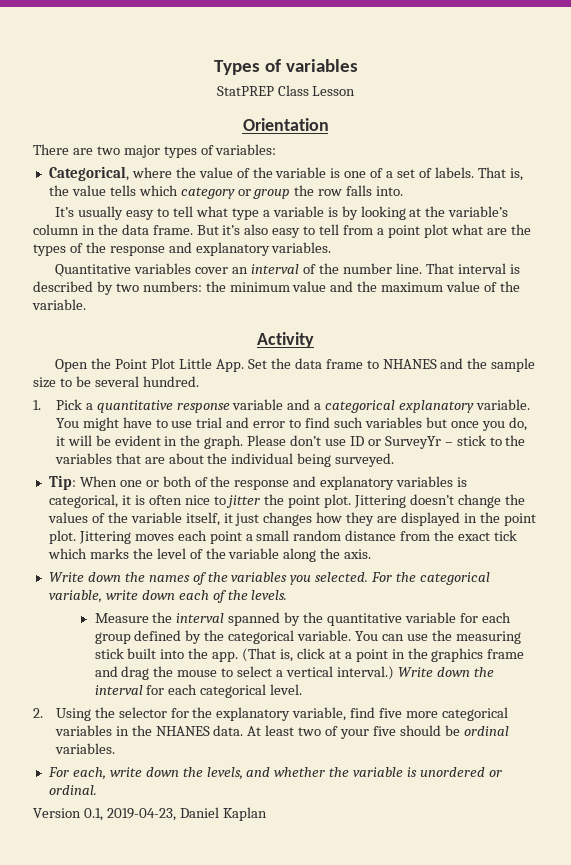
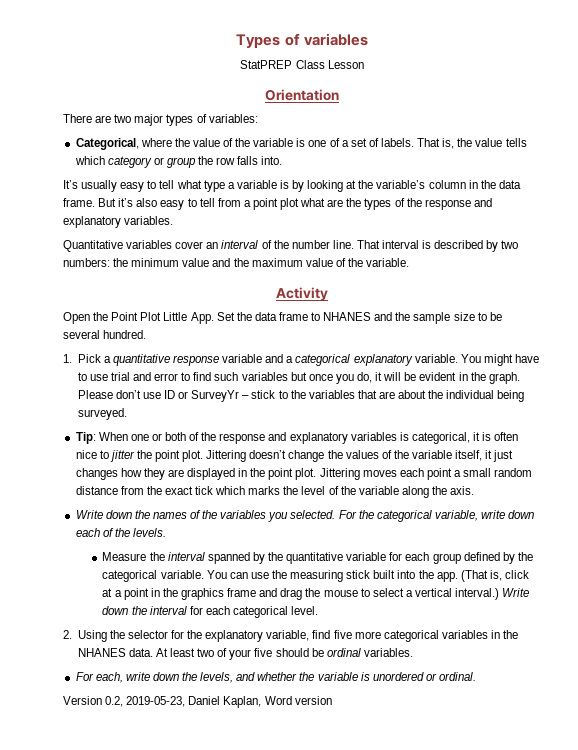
- Version 0.1, 2019-04-23, Daniel Kaplan
+ Version 0.2, 2019-05-23, Daniel Kaplan, Word version

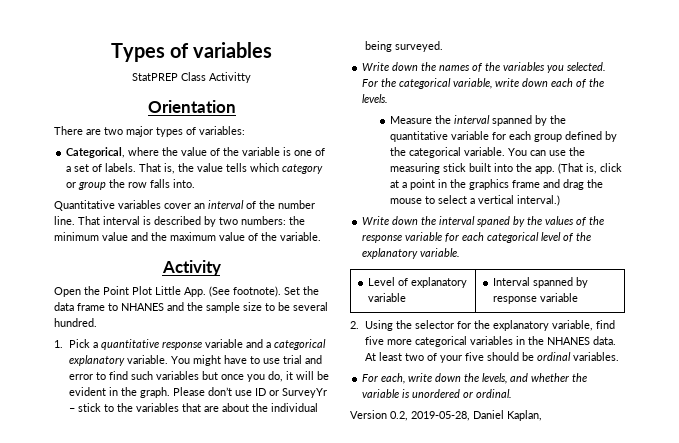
- StatPREP Class Lesson
+ StatPREP Class Activitty
- It’s usually easy to tell what type a variable is by looking at the variable’s column in the data frame. But it’s also easy to tell from a point plot what are the types of the response and explanatory variables.
- Open the Point Plot Little App. Set the data frame to NHANES and the sample size to be several hundred.
+ Open the Point Plot Little App. (See footnote). Set the data frame to NHANES and the sample size to be several hundred.
- Tip: When one or both of the response and explanatory variables is categorical, it is often nice to jitter the point plot. Jittering doesn’t change the values of the variable itself, it just changes how they are displayed in the point plot. Jittering moves each point a small random distance from the exact tick which marks the level of the variable along the axis.
- (That is, click at a point in the graphics frame and drag the mouse to select a vertical interval.) Write down the interval for each categorical level.
+ (That is, click at a point in the graphics frame and drag the mouse to select a vertical interval.)
+ Write down the interval spaned by the values of the response variable for each categorical level of the explanatory variable.
+ Level of explanatory variable | Interval spanned by response variable
- Version 0.2, 2019-05-23, Daniel Kaplan, Word version
+ Version 0.2, 2019-05-28, Daniel Kaplan,

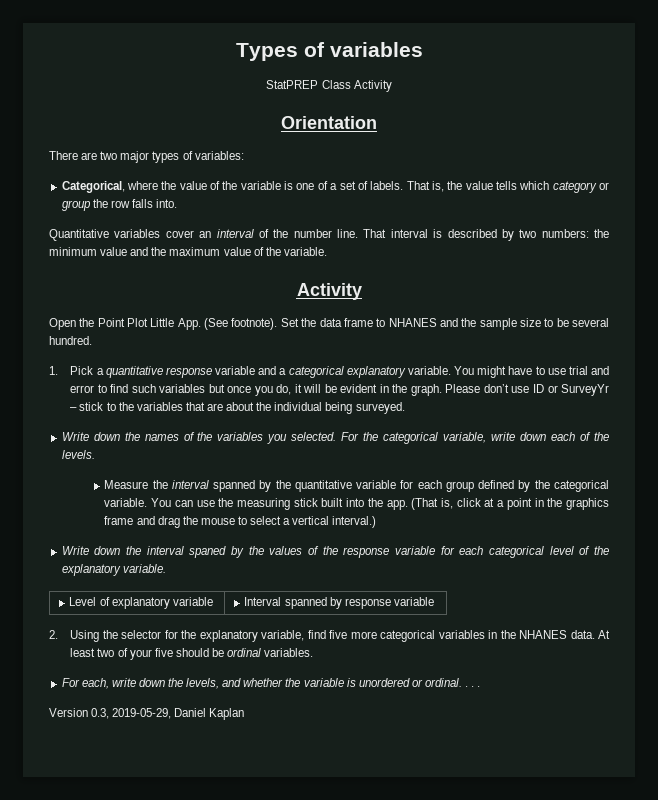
- StatPREP Class Activitty
+ StatPREP Class Activity
- For each, write down the levels, and whether the variable is unordered or ordinal.
- Version 0.2, 2019-05-28, Daniel Kaplan,
+ For each, write down the levels, and whether the variable is unordered or ordinal. . . .
+ Version 0.3, 2019-05-29, Daniel Kaplan

